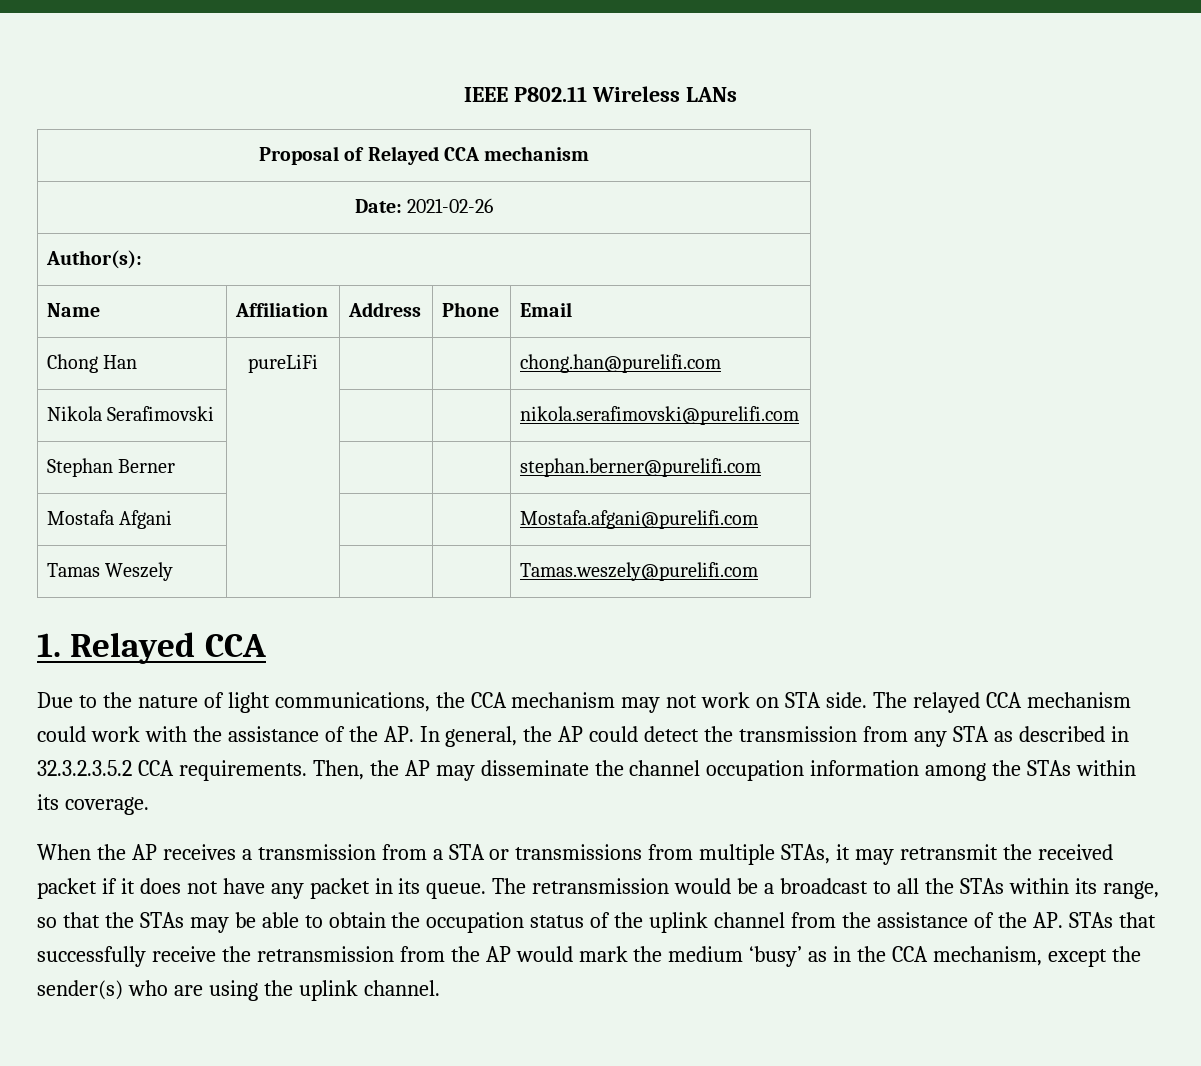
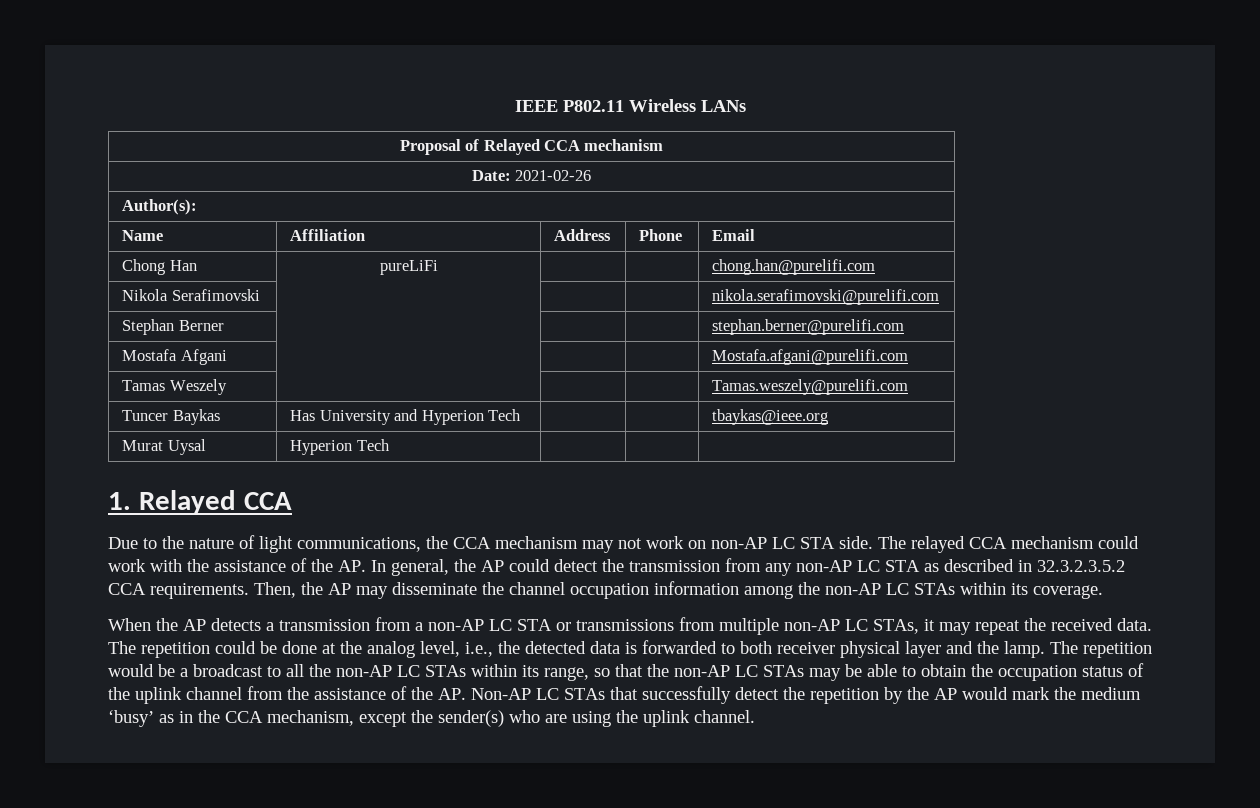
+ Tuncer Baykas | Has University and Hyperion Tech | | | tbaykas@ieee.org
+ Murat Uysal | Hyperion Tech | | |
- Due to the nature of light communications, the CCA mechanism may not work on STA side.
+ Due to the nature of light communications, the CCA mechanism may not work on non-AP LC STA side.
- The relayed CCA mechanism could work with the assistance of the AP. In general, the AP could detect the transmission from any STA as described in 32.3.2.3.5.2 CCA requirements.
+ The relayed CCA mechanism could work with the assistance of the AP. In general, the AP could detect the transmission from any non-AP LC STA as described in 32.3.2.3.5.2 CCA requirements.
- Then, the AP may disseminate the channel occupation information among the STAs within its coverage.
+ Then, the AP may disseminate the channel occupation information among the non-AP LC STAs within its coverage.
- When the AP receives a transmission from a STA or transmissions from multiple STAs, it may retransmit the received packet if it does not have any packet in its queue. The retransmission would be a broadcast to all the STAs within its range, so that the STAs may be able to obtain the occupation status of the uplink channel from the assistance of the AP. STAs that successfully receive the retransmission from the AP would mark the medium ‘busy’ as in the CCA mechanism, except the sender(s) who are using the uplink channel.
+ When the AP detects a transmission from a non-AP LC STA or transmissions from multiple non-AP LC STAs, it may repeat the received data. The repetition could be done at the analog level, i.e., the detected data is forwarded to both receiver physical layer and the lamp. The repetition would be a broadcast to all the non-AP LC STAs within its range, so that the non-AP LC STAs may be able to obtain the occupation status of the uplink channel from the assistance of the AP. Non-AP LC STAs that successfully detect the repetition by the AP would mark the medium ‘busy’ as in the CCA mechanism, except the sender(s) who are using the uplink channel.

